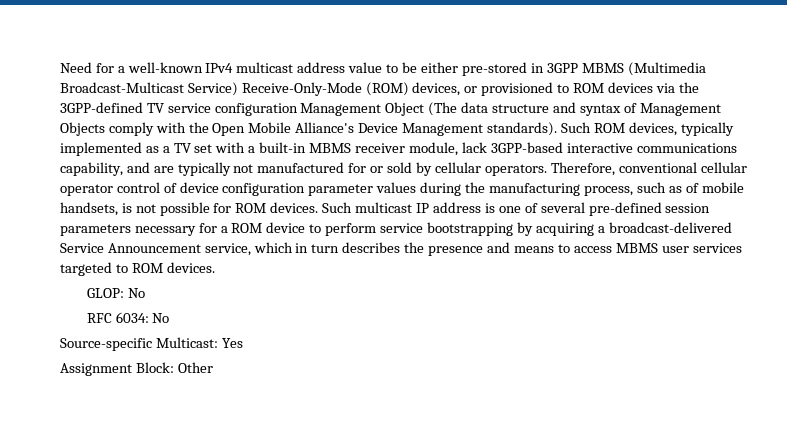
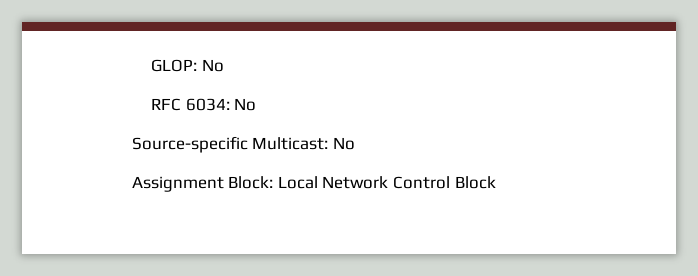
- Need for a well-known IPv4 multicast address value to be either pre-stored in 3GPP MBMS (Multimedia Broadcast-Multicast Service) Receive-Only-Mode (ROM) devices, or provisioned to ROM devices via the 3GPP-defined TV service configuration Management Object (The data structure and syntax of Management Objects comply with the Open Mobile Alliance's Device Management standards). Such ROM devices, typically implemented as a TV set with a built-in MBMS receiver module, lack 3GPP-based interactive communications capability, and are typically not manufactured for or sold by cellular operators. Therefore, conventional cellular operator control of device configuration parameter values during the manufacturing process, such as of mobile handsets, is not possible for ROM devices. Such multicast IP address is one of several pre-defined session parameters necessary for a ROM device to perform service bootstrapping by acquiring a broadcast-delivered Service Announcement service, which in turn describes the presence and means to access MBMS user services targeted to ROM devices.
- Source-specific Multicast: Yes
+ Source-specific Multicast: No
- Assignment Block: Other
+ Assignment Block: Local Network Control Block

